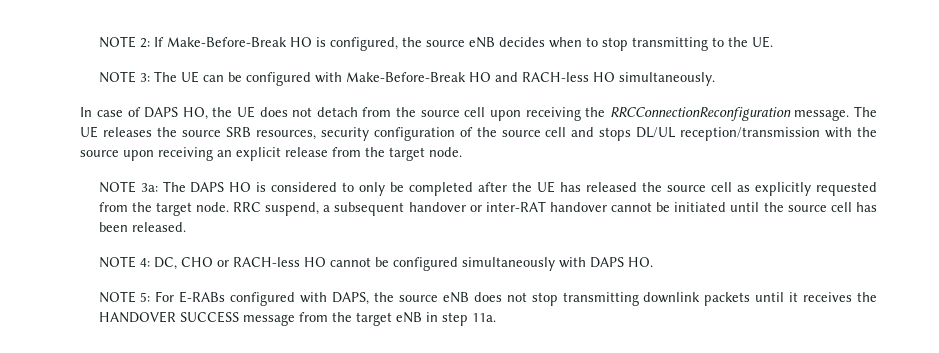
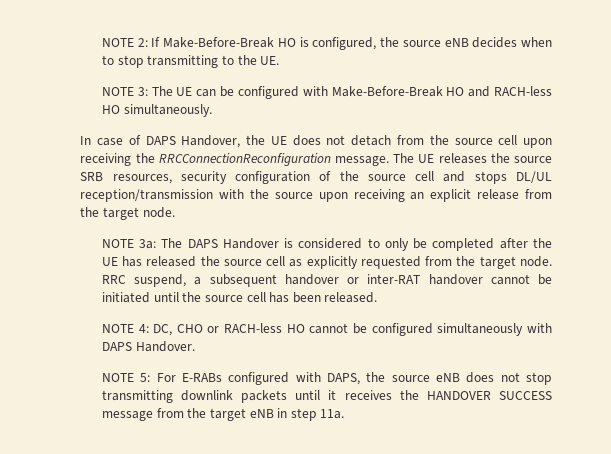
- In case of DAPS HO, the UE does not detach from the source cell upon receiving the RRCConnectionReconfiguration message.
+ In case of DAPS Handover, the UE does not detach from the source cell upon receiving the RRCConnectionReconfiguration message.
- NOTE 3a: The DAPS HO is considered to only be completed after the UE has released the source cell as explicitly requested from the target node.
+ NOTE 3a: The DAPS Handover is considered to only be completed after the UE has released the source cell as explicitly requested from the target node.
- NOTE 4: DC, CHO or RACH-less HO cannot be configured simultaneously with DAPS HO.
+ NOTE 4: DC, CHO or RACH-less HO cannot be configured simultaneously with DAPS Handover.

